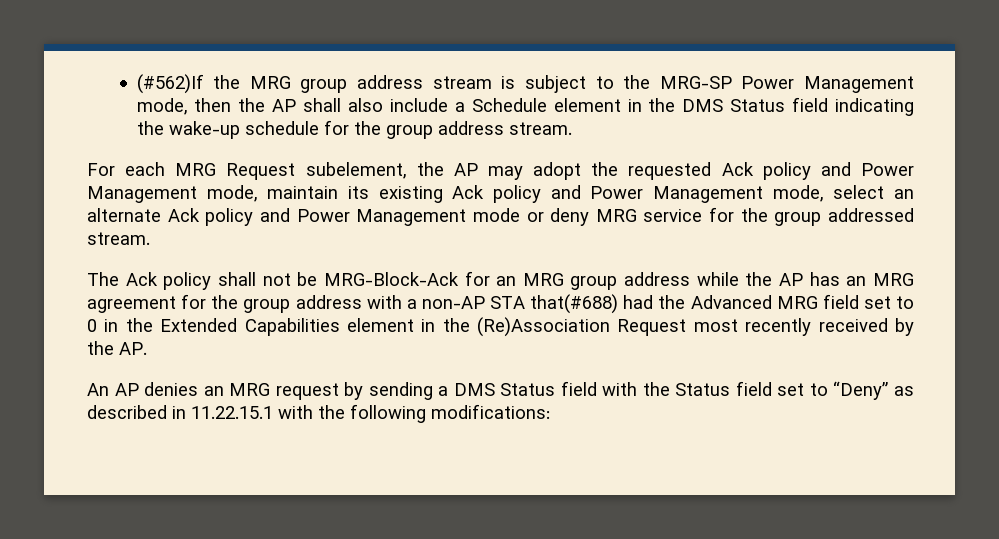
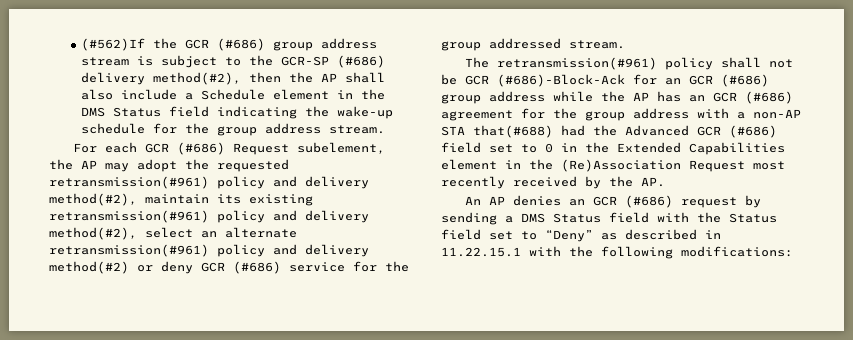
- (#562)If the MRG group address stream is subject to the MRG-SP Power Management mode, then the AP shall also include a Schedule element in the DMS Status field indicating the wake-up schedule for the group address stream.
+ (#562)If the GCR (#686) group address stream is subject to the GCR-SP (#686) delivery method(#2), then the AP shall also include a Schedule element in the DMS Status field indicating the wake-up schedule for the group address stream.
- For each MRG Request subelement, the AP may adopt the requested Ack policy and Power Management mode, maintain its existing Ack policy and Power Management mode, select an alternate Ack policy and Power Management mode or deny MRG service for the group addressed stream.
+ For each GCR (#686) Request subelement, the AP may adopt the requested retransmission(#961) policy and delivery method(#2), maintain its existing retransmission(#961) policy and delivery method(#2), select an alternate retransmission(#961) policy and delivery method(#2) or deny GCR (#686) service for the group addressed stream.
- The Ack policy shall not be MRG-Block-Ack for an MRG group address while the AP has an MRG agreement for the group address with a non-AP STA that(#688) had the Advanced MRG field set to 0 in the Extended Capabilities element in the (Re)Association Request most recently received by the AP.
+ The retransmission(#961) policy shall not be GCR (#686)-Block-Ack for an GCR (#686) group address while the AP has an GCR (#686) agreement for the group address with a non-AP STA that(#688) had the Advanced GCR (#686) field set to 0 in the Extended Capabilities element in the (Re)Association Request most recently received by the AP.
- An AP denies an MRG request by sending a DMS Status field with the Status field set to “Deny” as described in 11.22.15.1 with the following modifications:
+ An AP denies an GCR (#686) request by sending a DMS Status field with the Status field set to “Deny” as described in 11.22.15.1 with the following modifications:

